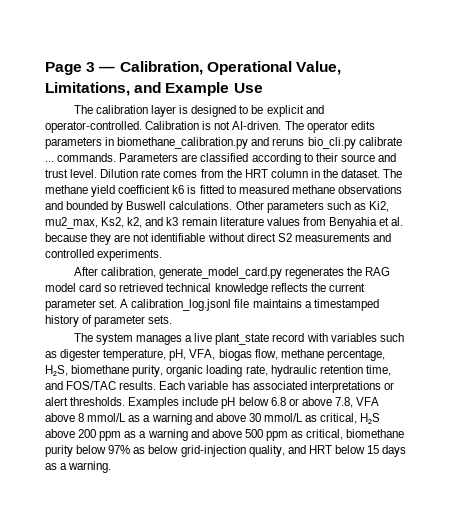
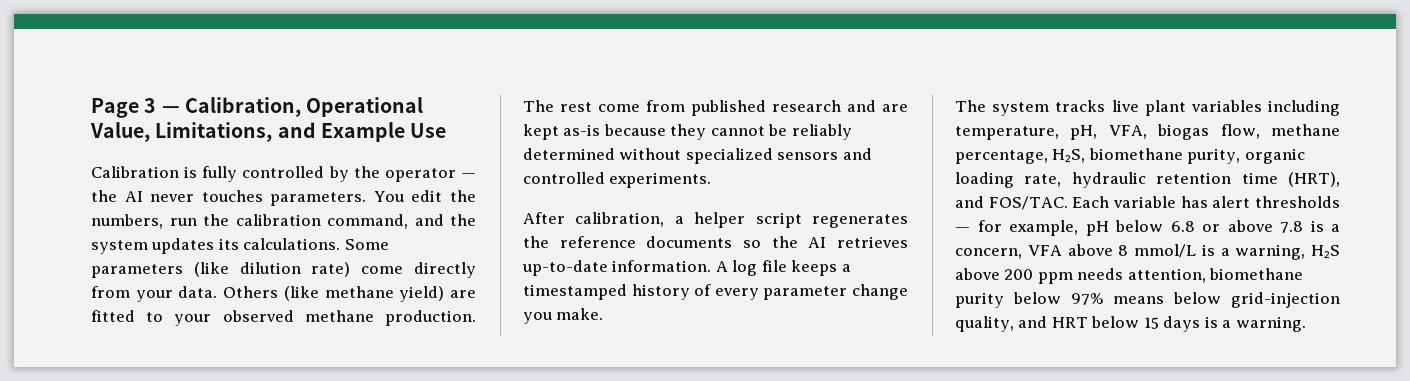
- The calibration layer is designed to be explicit and operator-controlled. Calibration is not AI-driven. The operator edits parameters in biomethane_calibration.py and reruns bio_cli.py calibrate ... commands. Parameters are classified according to their source and trust level. Dilution rate comes from the HRT column in the dataset. The methane yield coefficient k6 is fitted to measured methane observations and bounded by Buswell calculations. Other parameters such as Ki2, mu2_max, Ks2, k2, and k3 remain literature values from Benyahia et al. because they are not identifiable without direct S2 measurements and controlled experiments.
+ Calibration is fully controlled by the operator — the AI never touches parameters. You edit the numbers, run the calibration command, and the system updates its calculations. Some parameters (like dilution rate) come directly from your data. Others (like methane yield) are fitted to your observed methane production. The rest come from published research and are kept as-is because they cannot be reliably determined without specialized sensors and controlled experiments.
- After calibration, generate_model_card.py regenerates the RAG model card so retrieved technical knowledge reflects the current parameter set. A calibration_log.jsonl file maintains a timestamped history of parameter sets.
- The system manages a live plant_state record with variables such as digester temperature, pH, VFA, biogas flow, methane percentage, H₂S, biomethane purity, organic loading rate, hydraulic retention time, and FOS/TAC results. Each variable has associated interpretations or alert thresholds. Examples include pH below 6.8 or above 7.8, VFA above 8 mmol/L as a warning and above 30 mmol/L as critical, H₂S above 200 ppm as a warning and above 500 ppm as critical, biomethane purity below 97% as below grid-injection quality, and HRT below 15 days as a warning.
+ After calibration, a helper script regenerates the reference documents so the AI retrieves up-to-date information. A log file keeps a timestamped history of every parameter change you make.
+ The system tracks live plant variables including temperature, pH, VFA, biogas flow, methane percentage, H₂S, biomethane purity, organic loading rate, hydraulic retention time (HRT), and FOS/TAC. Each variable has alert thresholds — for example, pH below 6.8 or above 7.8 is a concern, VFA above 8 mmol/L is a warning, H₂S above 200 ppm needs attention, biomethane purity below 97% means below grid-injection quality, and HRT below 15 days is a warning.

